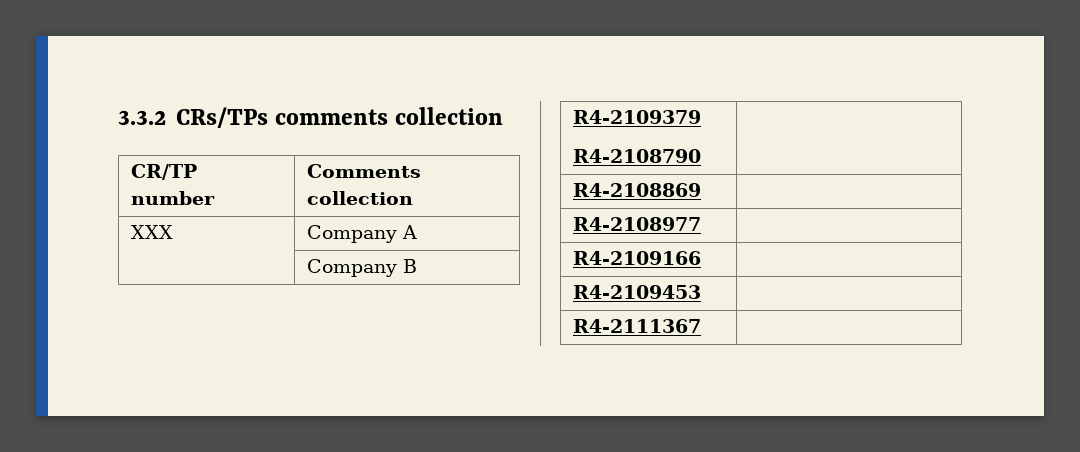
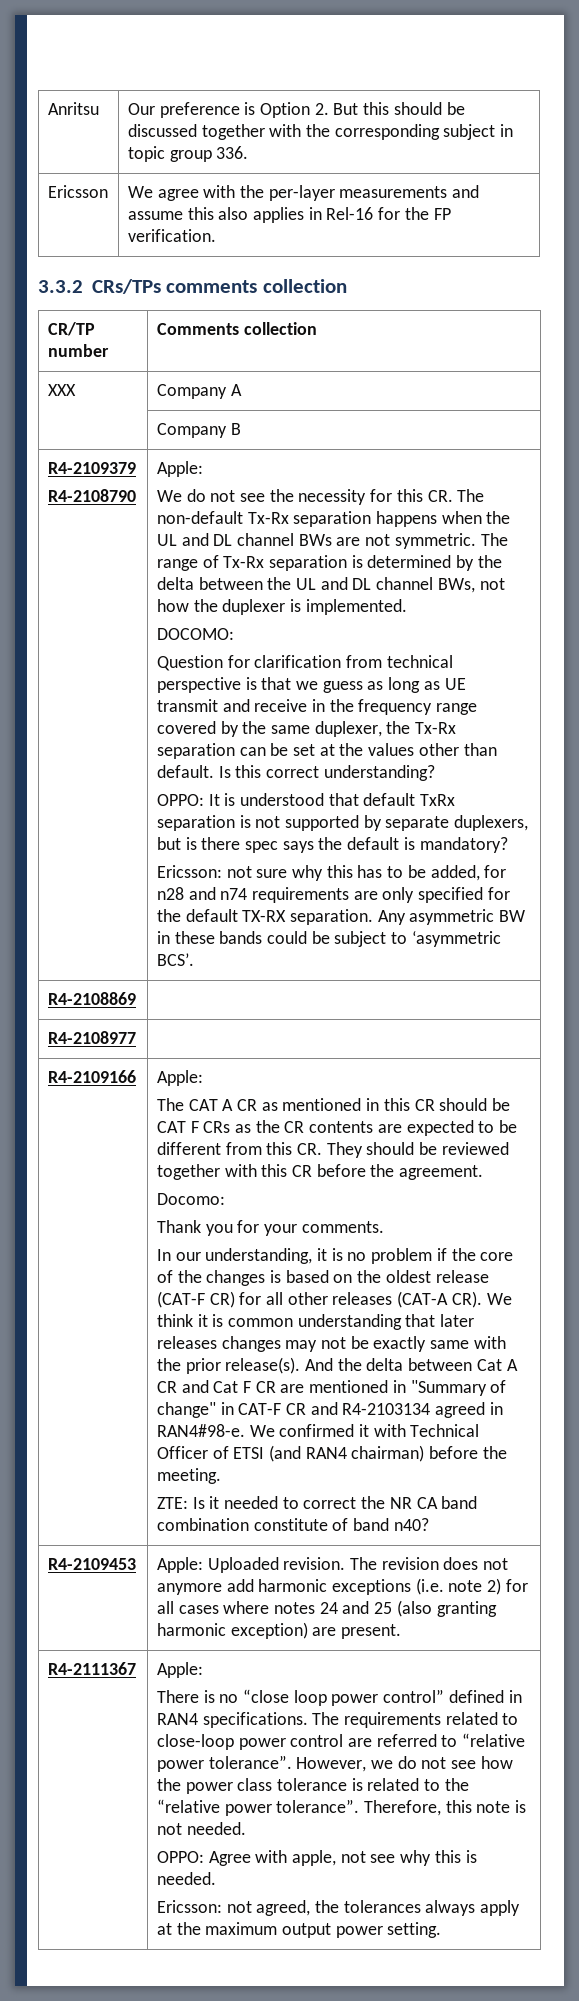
+ Anritsu | Our preference is Option 2. But this should be discussed together with the corresponding subject in topic group 336.
+ Ericsson | We agree with the per-layer measurements and assume this also applies in Rel-16 for the FP verification.
- R4-2108790 |
+ R4-2108790 | Apple:
+ We do not see the necessity for this CR. The non-default Tx-Rx separation happens when the UL and DL channel BWs are not symmetric. The range of Tx-Rx separation is determined by the delta between the UL and DL channel BWs, not how the duplexer is implemented.
+ DOCOMO:
+ Question for clarification from technical perspective is that we guess as long as UE transmit and receive in the frequency range covered by the same duplexer, the Tx-Rx separation can be set at the values other than default. Is this correct understanding?
+ OPPO: It is understood that default TxRx separation is not supported by separate duplexers, but is there spec says the default is mandatory?
+ Ericsson: not sure why this has to be added, for n28 and n74 requirements are only specified for the default TX-RX separation. Any asymmetric BW in these bands could be subject to ‘asymmetric BCS’.
  R4-2108869 |
  R4-2108977 |
- R4-2109166 |
- R4-2109453 |
- R4-2111367 |
+ R4-2109166 | Apple:
+ The CAT A CR as mentioned in this CR should be CAT F CRs as the CR contents are expected to be different from this CR. They should be reviewed together with this CR before the agreement.
+ Docomo:
+ Thank you for your comments.
+ In our understanding, it is no problem if the core of the changes is based on the oldest release (CAT-F CR) for all other releases (CAT-A CR). We think it is common understanding that later releases changes may not be exactly same with the prior release(s). And the delta between Cat A CR and Cat F CR are mentioned in "Summary of change" in CAT-F CR and R4-2103134 agreed in RAN4#98-e. We confirmed it with Technical Officer of ETSI (and RAN4 chairman) before the meeting.
+ ZTE: Is it needed to correct the NR CA band combination constitute of band n40?
+ R4-2109453 | Apple: Uploaded revision. The revision does not anymore add harmonic exceptions (i.e. note 2) for all cases where notes 24 and 25 (also granting harmonic exception) are present.
+ R4-2111367 | Apple:
+ There is no “close loop power control” defined in RAN4 specifications. The requirements related to close-loop power control are referred to “relative power tolerance”. However, we do not see how the power class tolerance is related to the “relative power tolerance”. Therefore, this note is not needed.
+ OPPO: Agree with apple, not see why this is needed.
+ Ericsson: not agreed, the tolerances always apply at the maximum output power setting.

